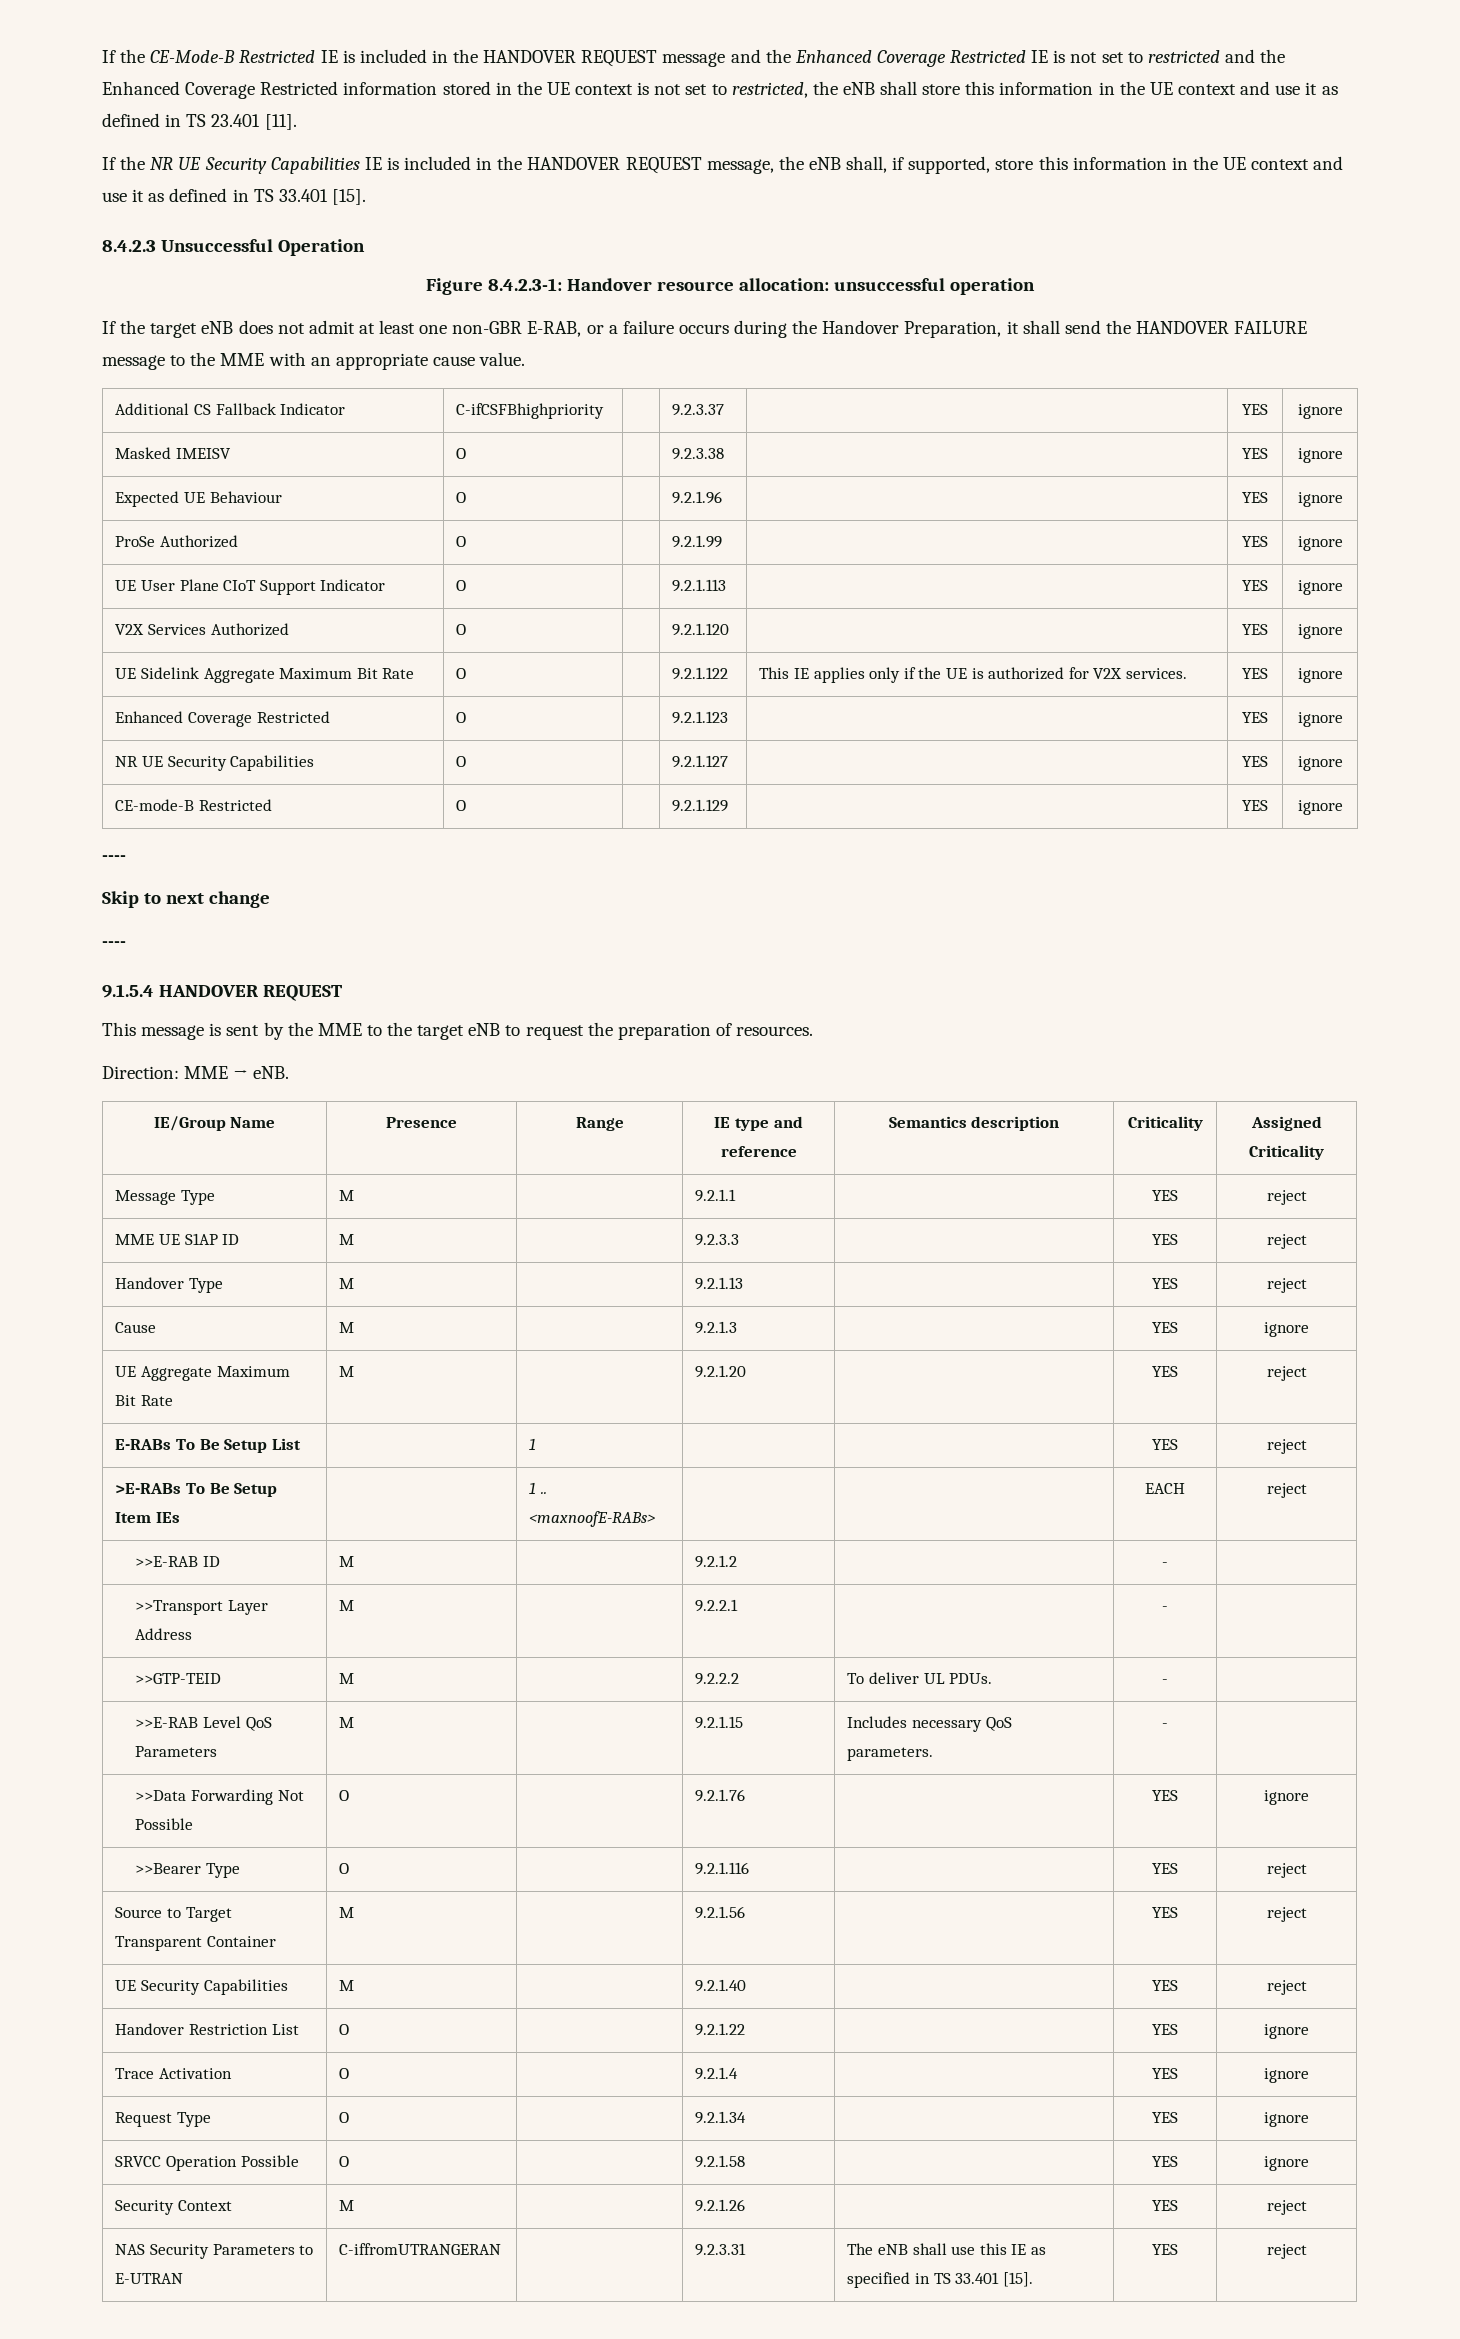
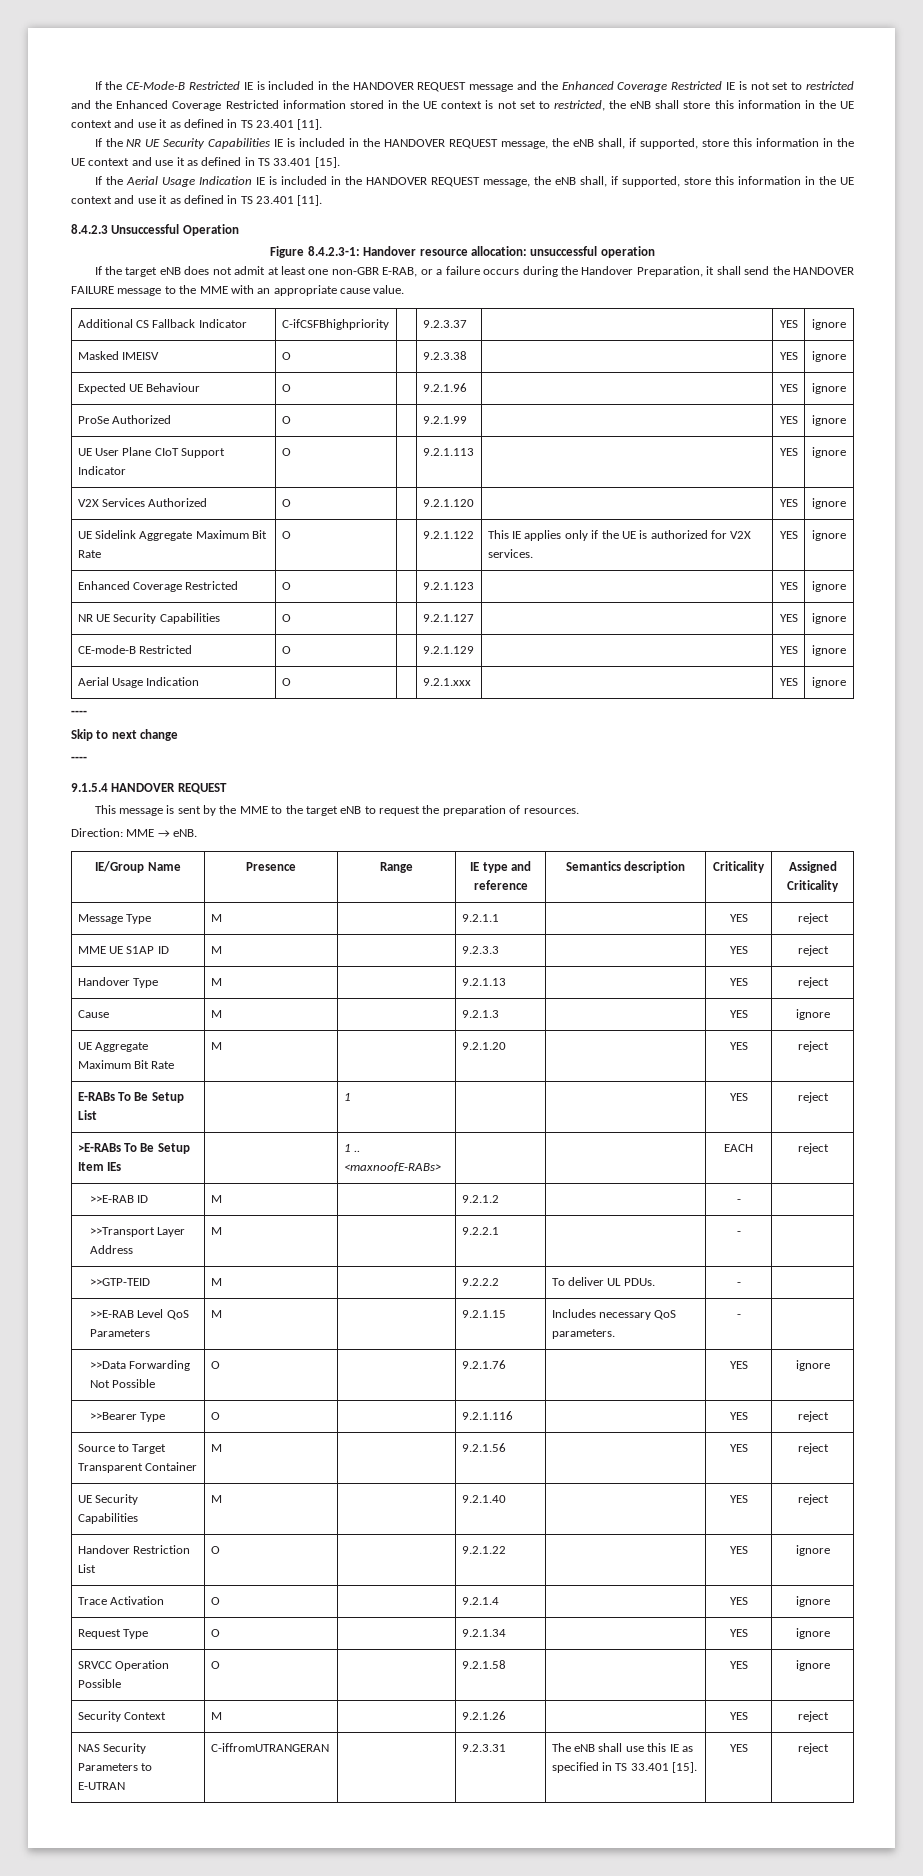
+ If the Aerial Usage Indication IE is included in the HANDOVER REQUEST message, the eNB shall, if supported, store this information in the UE context and use it as defined in TS 23.401 [11].
+ Aerial Usage Indication | O | | 9.2.1.xxx | | YES | ignore

